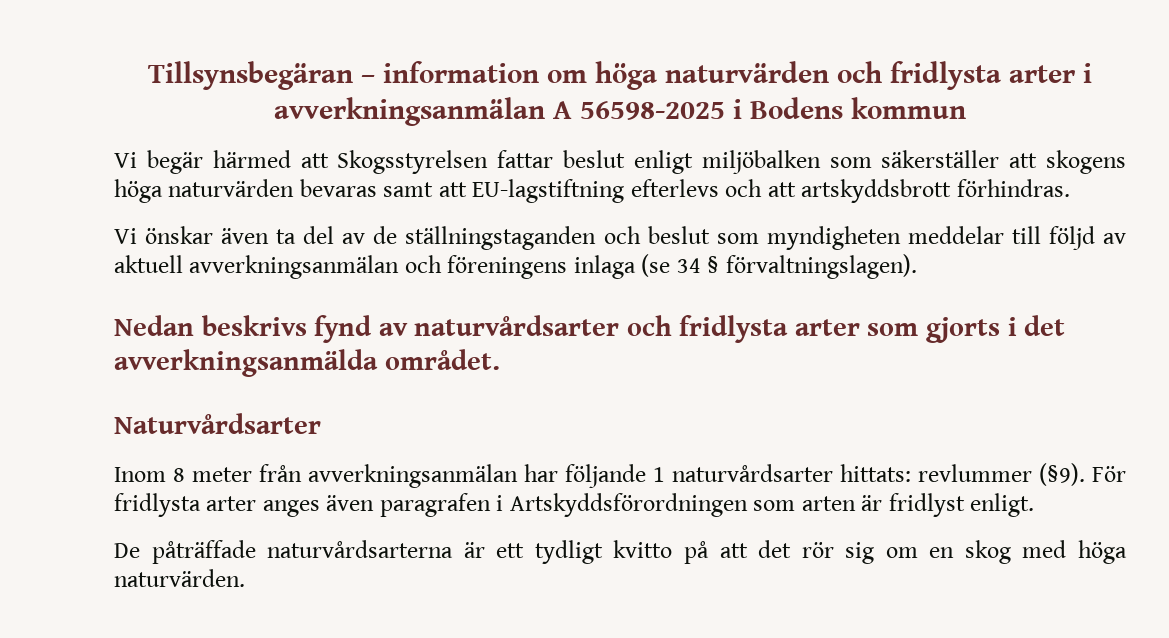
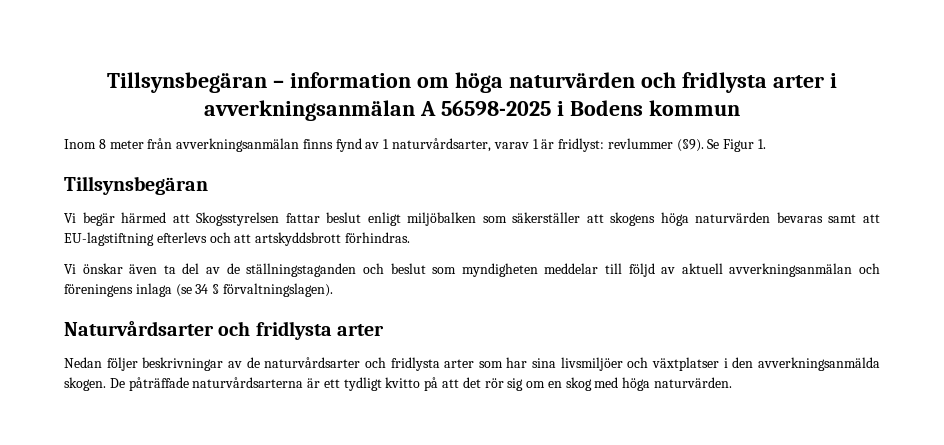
+ Inom 8 meter från avverkningsanmälan finns fynd av 1 naturvårdsarter, varav 1 är fridlyst: revlummer (§9). Se Figur 1.
+ Tillsynsbegäran
- Nedan beskrivs fynd av naturvårdsarter och fridlysta arter som gjorts i det avverkningsanmälda området.
- Naturvårdsarter
- Inom 8 meter från avverkningsanmälan har följande 1 naturvårdsarter hittats: revlummer (§9). För fridlysta arter anges även paragrafen i Artskyddsförordningen som arten är fridlyst enligt.
- De påträffade naturvårdsarterna är ett tydligt kvitto på att det rör sig om en skog med höga naturvärden.
+ Naturvårdsarter och fridlysta arter
+ Nedan följer beskrivningar av de naturvårdsarter och fridlysta arter som har sina livsmiljöer och växtplatser i den avverkningsanmälda skogen. De påträffade naturvårdsarterna är ett tydligt kvitto på att det rör sig om en skog med höga naturvärden.

